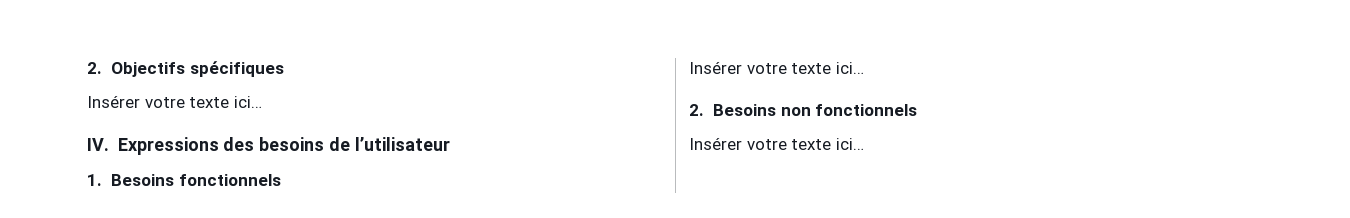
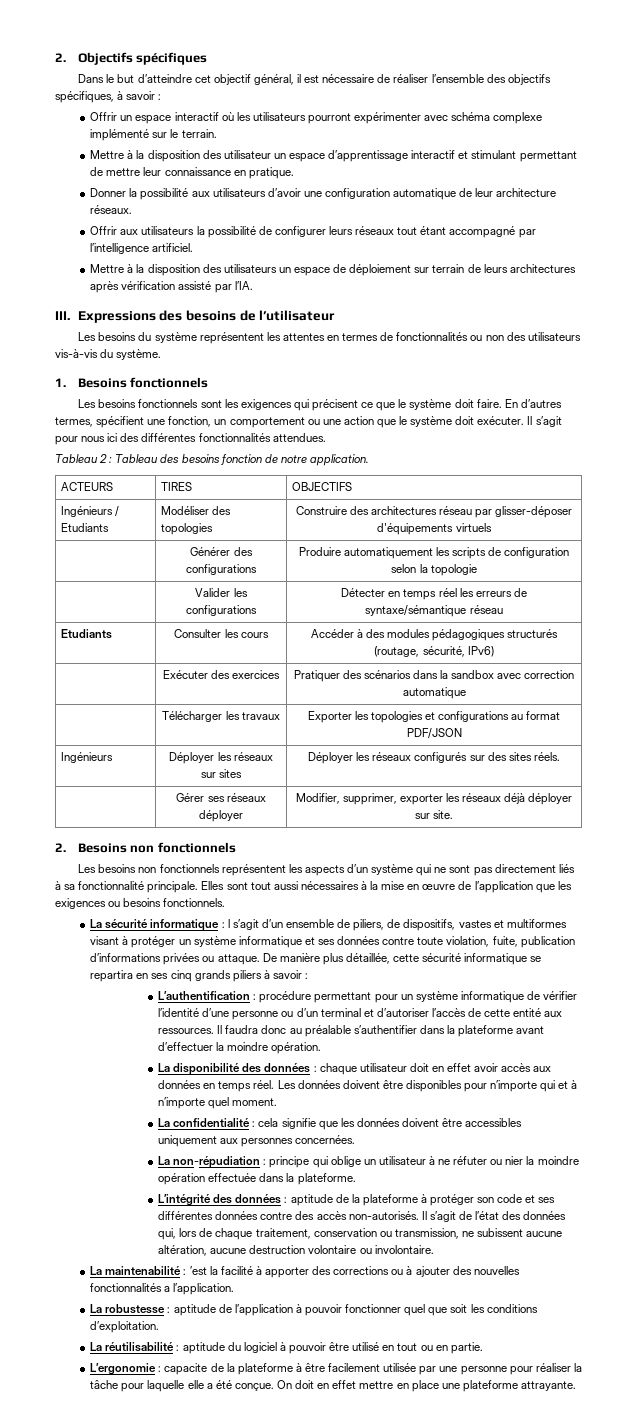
  2. Objectifs spécifiques
- Insérer votre texte ici…
- IV. Expressions des besoins de l’utilisateur
+ Dans le but d’atteindre cet objectif général, il est nécessaire de réaliser l’ensemble des objectifs spécifiques, à savoir :
+ Offrir un espace interactif où les utilisateurs pourront expérimenter avec schéma complexe implémenté sur le terrain.
+ Mettre à la disposition des utilisateur un espace d’apprentissage interactif et stimulant permettant de mettre leur connaissance en pratique.
+ Donner la possibilité aux utilisateurs d’avoir une configuration automatique de leur architecture réseaux.
+ Offrir aux utilisateurs la possibilité de configurer leurs réseaux tout étant accompagné par l’intelligence artificiel.
+ Mettre à la disposition des utilisateurs un espace de déploiement sur terrain de leurs architectures après vérification assisté par l’IA.
+ III. Expressions des besoins de l’utilisateur
+ Les besoins du système représentent les attentes en termes de fonctionnalités ou non des utilisateurs vis-à-vis du système.
  1. Besoins fonctionnels
- Insérer votre texte ici…
+ Les besoins fonctionnels sont les exigences qui précisent ce que le système doit faire. En d’autres termes, spécifient une fonction, un comportement ou une action que le système doit exécuter. Il s’agit pour nous ici des différentes fonctionnalités attendues.
+ Tableau 2 : Tableau des besoins fonction de notre application.
+ ACTEURS | TIRES | OBJECTIFS
+ Ingénieurs / Etudiants | Modéliser des topologies | Construire des architectures réseau par glisser-déposer d'équipements virtuels
+ | Générer des configurations | Produire automatiquement les scripts de configuration selon la topologie
+ | Valider les configurations | Détecter en temps réel les erreurs de syntaxe/sémantique réseau
+ Etudiants | Consulter les cours | Accéder à des modules pédagogiques structurés (routage, sécurité, IPv6)
+ | Exécuter des exercices | Pratiquer des scénarios dans la sandbox avec correction automatique
+ | Télécharger les travaux | Exporter les topologies et configurations au format PDF/JSON
+ Ingénieurs | Déployer les réseaux sur sites | Déployer les réseaux configurés sur des sites réels.
+ | Gérer ses réseaux déployer | Modifier, supprimer, exporter les réseaux déjà déployer sur site.
  2. Besoins non fonctionnels
- Insérer votre texte ici…
+ Les besoins non fonctionnels représentent les aspects d’un système qui ne sont pas directement liés à sa fonctionnalité principale. Elles sont tout aussi nécessaires à la mise en œuvre de l’application que les exigences ou besoins fonctionnels.
+ La sécurité informatique : l s’agit d’un ensemble de piliers, de dispositifs, vastes et multiformes visant à protéger un système informatique et ses données contre toute violation, fuite, publication d’informations privées ou attaque. De manière plus détaillée, cette sécurité informatique se repartira en ses cinq grands piliers à savoir :
+ L’authentification : procédure permettant pour un système informatique de vérifier l’identité d’une personne ou d’un terminal et d’autoriser l’accès de cette entité aux ressources. Il faudra donc au préalable s’authentifier dans la plateforme avant d’effectuer la moindre opération.
+ La disponibilité des données : chaque utilisateur doit en effet avoir accès aux données en temps réel. Les données doivent être disponibles pour n’importe qui et à n’importe quel moment.
+ La confidentialité : cela signifie que les données doivent être accessibles uniquement aux personnes concernées.
+ La non-répudiation : principe qui oblige un utilisateur à ne réfuter ou nier la moindre opération effectuée dans la plateforme.
+ L’intégrité des données : aptitude de la plateforme à protéger son code et ses différentes données contre des accès non-autorisés. Il s’agit de l’état des données qui, lors de chaque traitement, conservation ou transmission, ne subissent aucune altération, aucune destruction volontaire ou involontaire.
+ La maintenabilité : ’est la facilité à apporter des corrections ou à ajouter des nouvelles fonctionnalités a l’application.
+ La robustesse : aptitude de l’application à pouvoir fonctionner quel que soit les conditions d’exploitation.
+ La réutilisabilité : aptitude du logiciel à pouvoir être utilisé en tout ou en partie.
+ L’ergonomie : capacite de la plateforme à être facilement utilisée par une personne pour réaliser la tâche pour laquelle elle a été conçue. On doit en effet mettre en place une plateforme attrayante.

